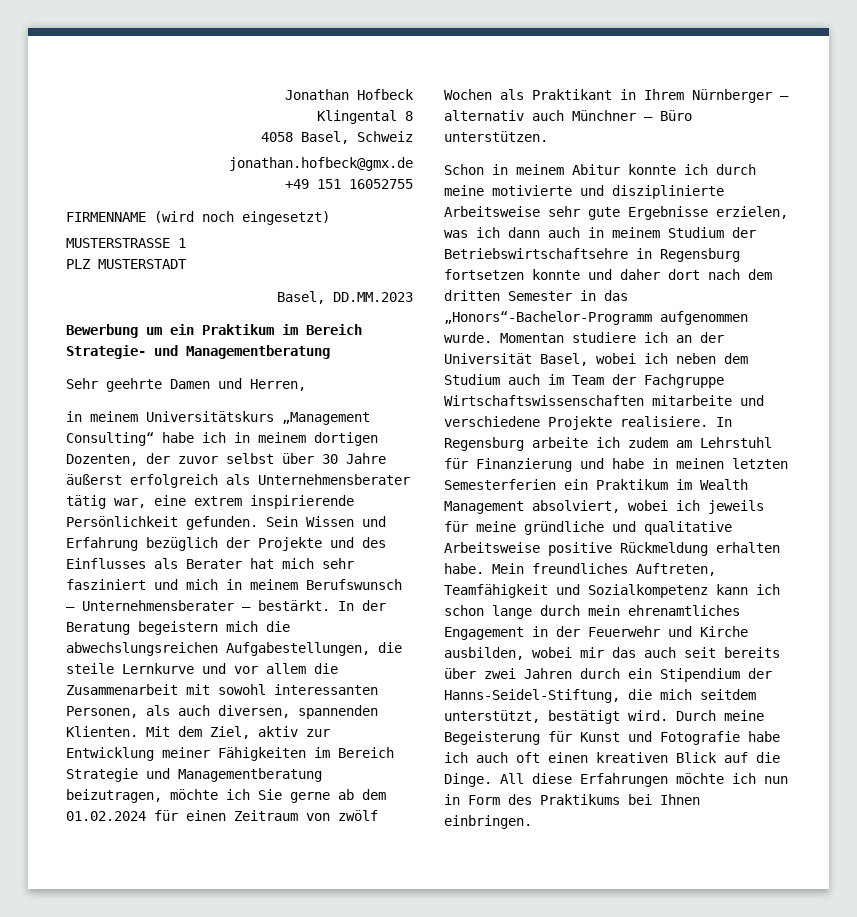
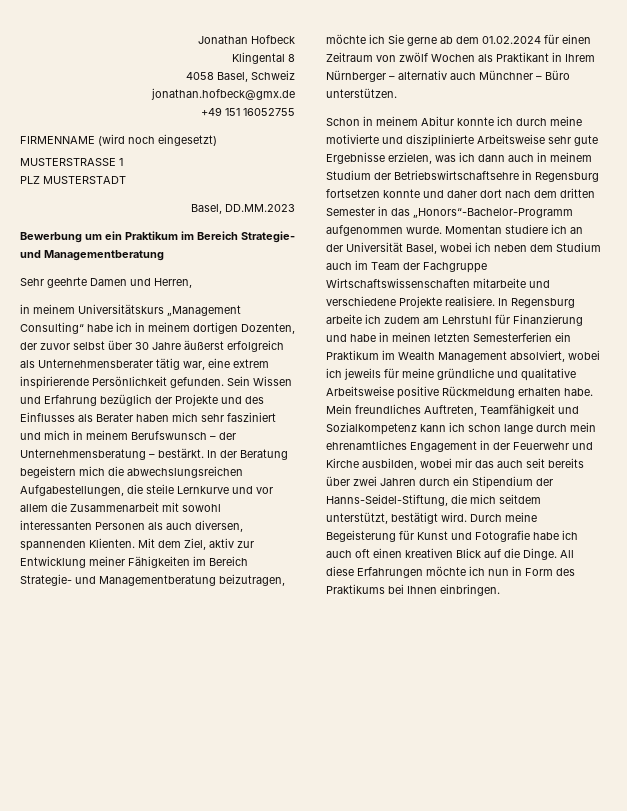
- Sein Wissen und Erfahrung bezüglich der Projekte und des Einflusses als Berater hat mich sehr fasziniert und mich in meinem Berufswunsch – Unternehmensberater – bestärkt.
+ Sein Wissen und Erfahrung bezüglich der Projekte und des Einflusses als Berater haben mich sehr fasziniert und mich in meinem Berufswunsch – der Unternehmensberatung – bestärkt.
- In der Beratung begeistern mich die abwechslungsreichen Aufgabestellungen, die steile Lernkurve und vor allem die Zusammenarbeit mit sowohl interessanten Personen, als auch diversen, spannenden Klienten.
+ In der Beratung begeistern mich die abwechslungsreichen Aufgabestellungen, die steile Lernkurve und vor allem die Zusammenarbeit mit sowohl interessanten Personen als auch diversen, spannenden Klienten.
- Mit dem Ziel, aktiv zur Entwicklung meiner Fähigkeiten im Bereich Strategie und Managementberatung beizutragen, möchte ich Sie gerne ab dem 01.02.2024 für einen Zeitraum von zwölf Wochen als Praktikant in Ihrem Nürnberger – alternativ auch Münchner – Büro unterstützen.
+ Mit dem Ziel, aktiv zur Entwicklung meiner Fähigkeiten im Bereich Strategie- und Managementberatung beizutragen, möchte ich Sie gerne ab dem 01.02.2024 für einen Zeitraum von zwölf Wochen als Praktikant in Ihrem Nürnberger – alternativ auch Münchner – Büro unterstützen.

